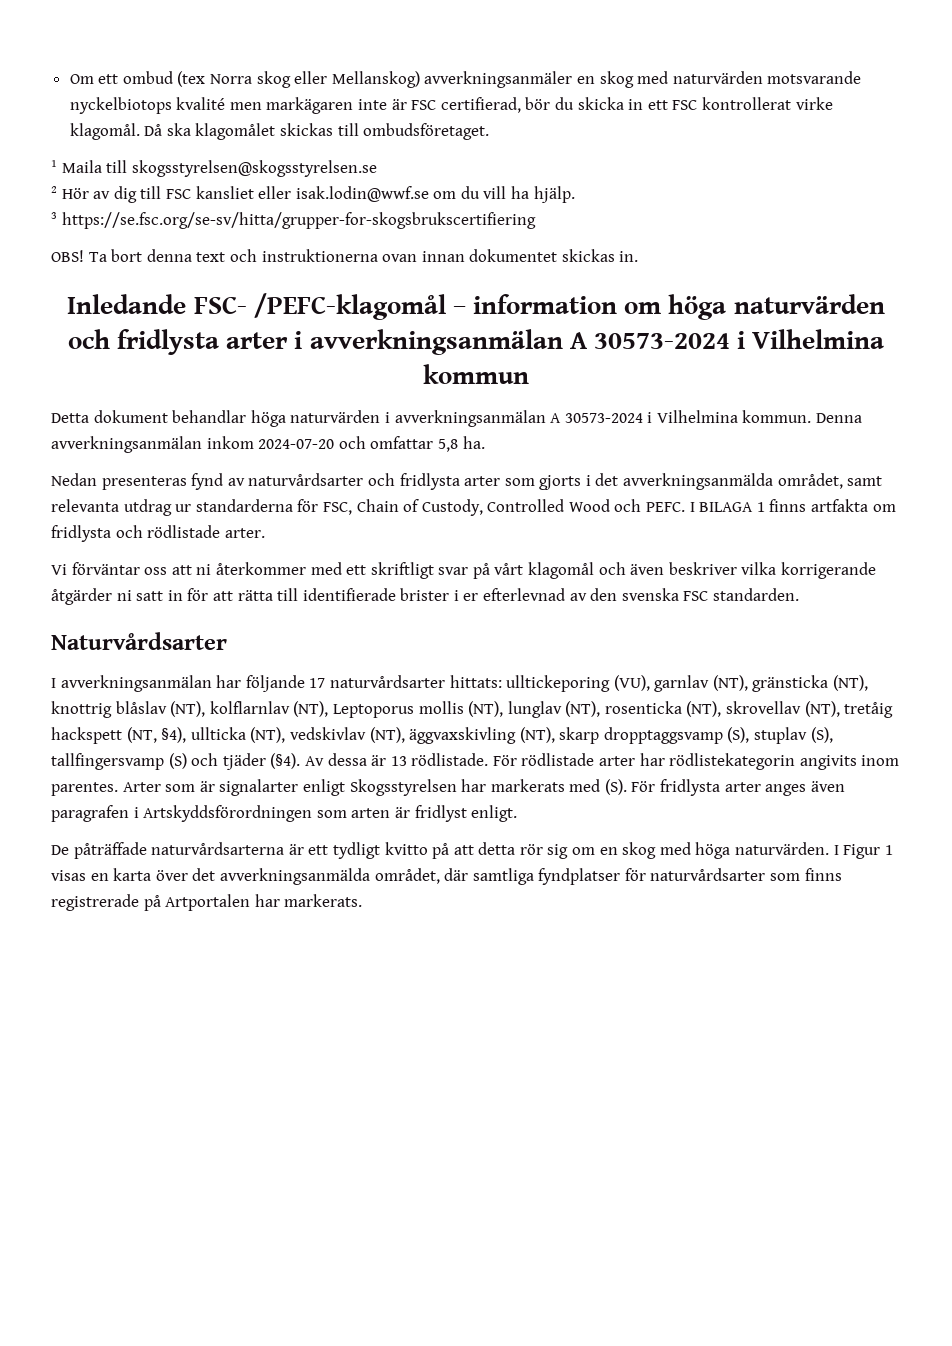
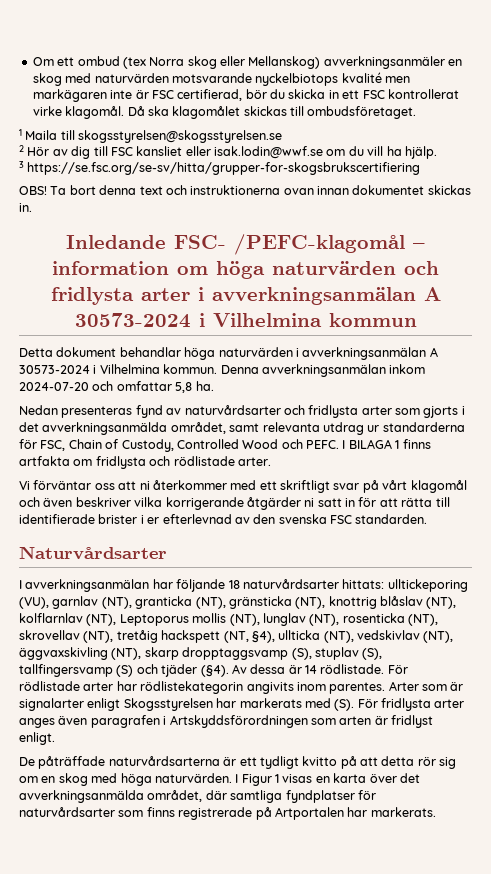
- I avverkningsanmälan har följande 17 naturvårdsarter hittats: ulltickeporing (VU), garnlav (NT), gränsticka (NT), knottrig blåslav (NT), kolflarnlav (NT), Leptoporus mollis (NT), lunglav (NT), rosenticka (NT), skrovellav (NT), tretåig hackspett (NT, §4), ullticka (NT), vedskivlav (NT), äggvaxskivling (NT), skarp dropptaggsvamp (S), stuplav (S), tallfingersvamp (S) och tjäder (§4).
+ I avverkningsanmälan har följande 18 naturvårdsarter hittats: ulltickeporing (VU), garnlav (NT), granticka (NT), gränsticka (NT), knottrig blåslav (NT), kolflarnlav (NT), Leptoporus mollis (NT), lunglav (NT), rosenticka (NT), skrovellav (NT), tretåig hackspett (NT, §4), ullticka (NT), vedskivlav (NT), äggvaxskivling (NT), skarp dropptaggsvamp (S), stuplav (S), tallfingersvamp (S) och tjäder (§4).
- Av dessa är 13 rödlistade.
+ Av dessa är 14 rödlistade.

